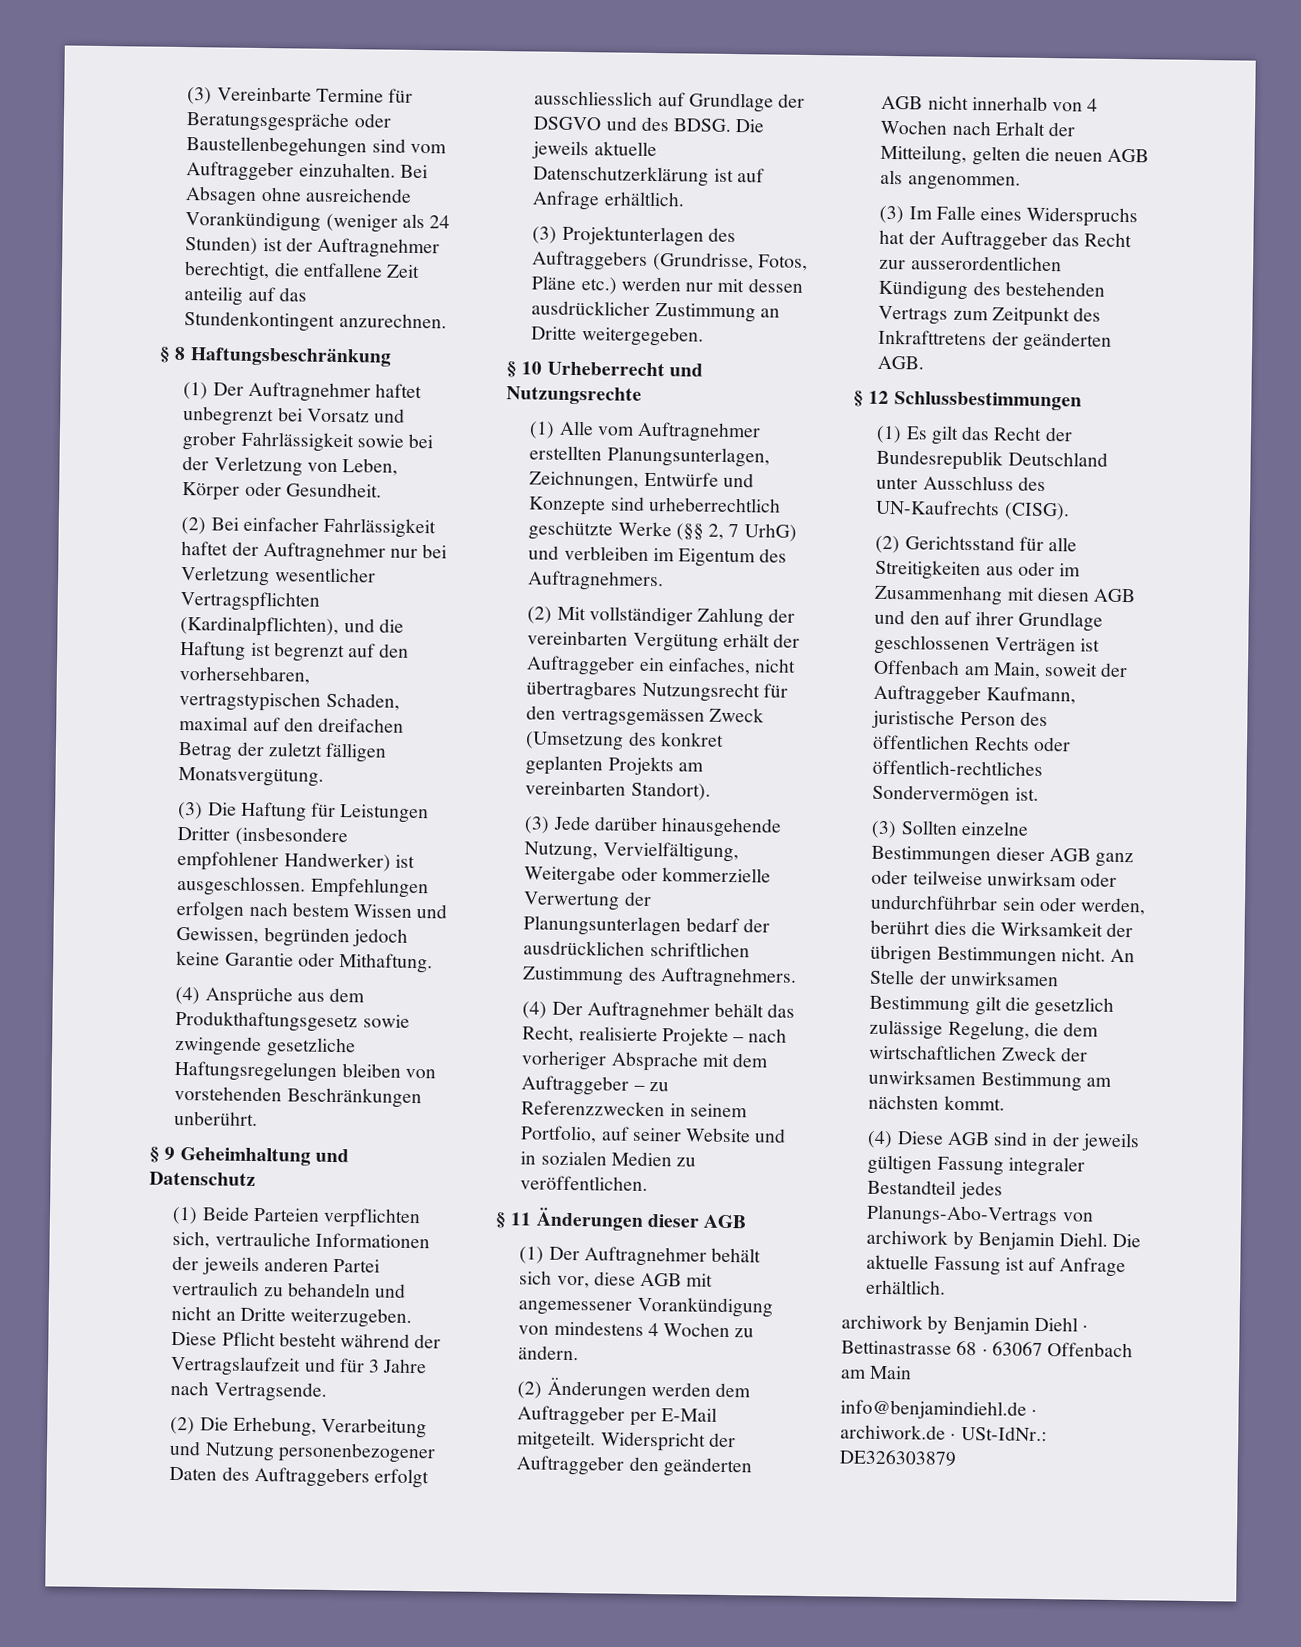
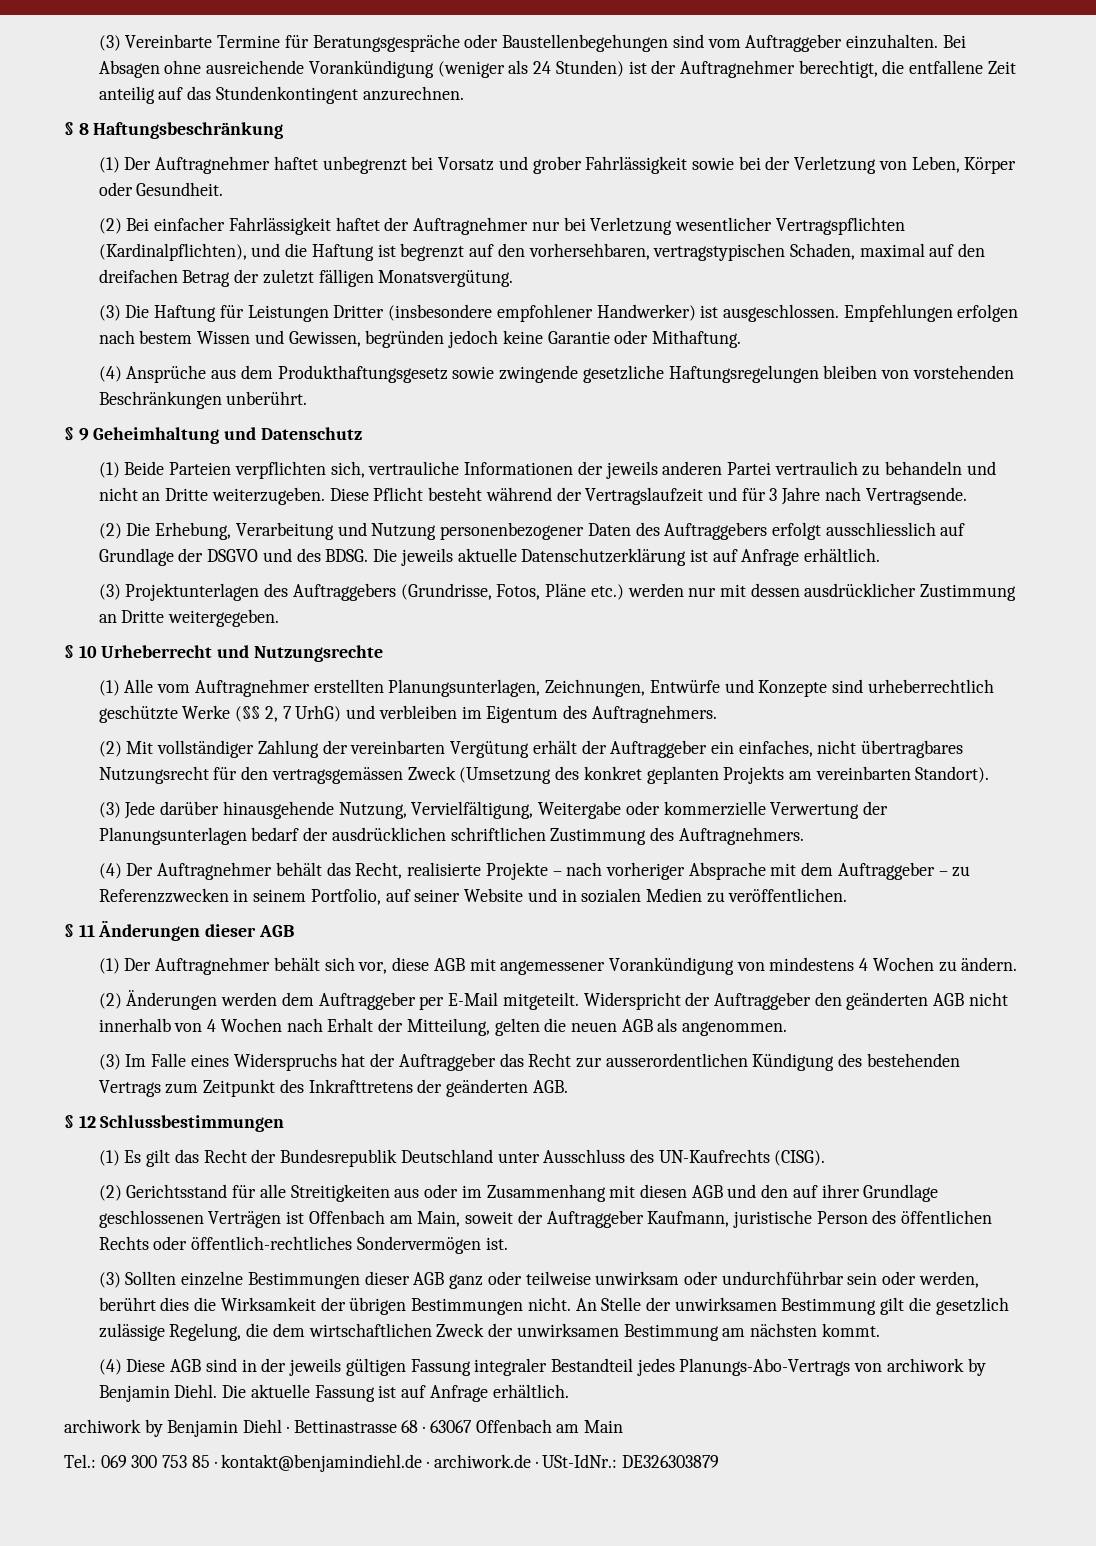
- info@benjamindiehl.de · archiwork.de · USt-IdNr.: DE326303879
+ Tel.: 069 300 753 85 · kontakt@benjamindiehl.de · archiwork.de · USt-IdNr.: DE326303879

